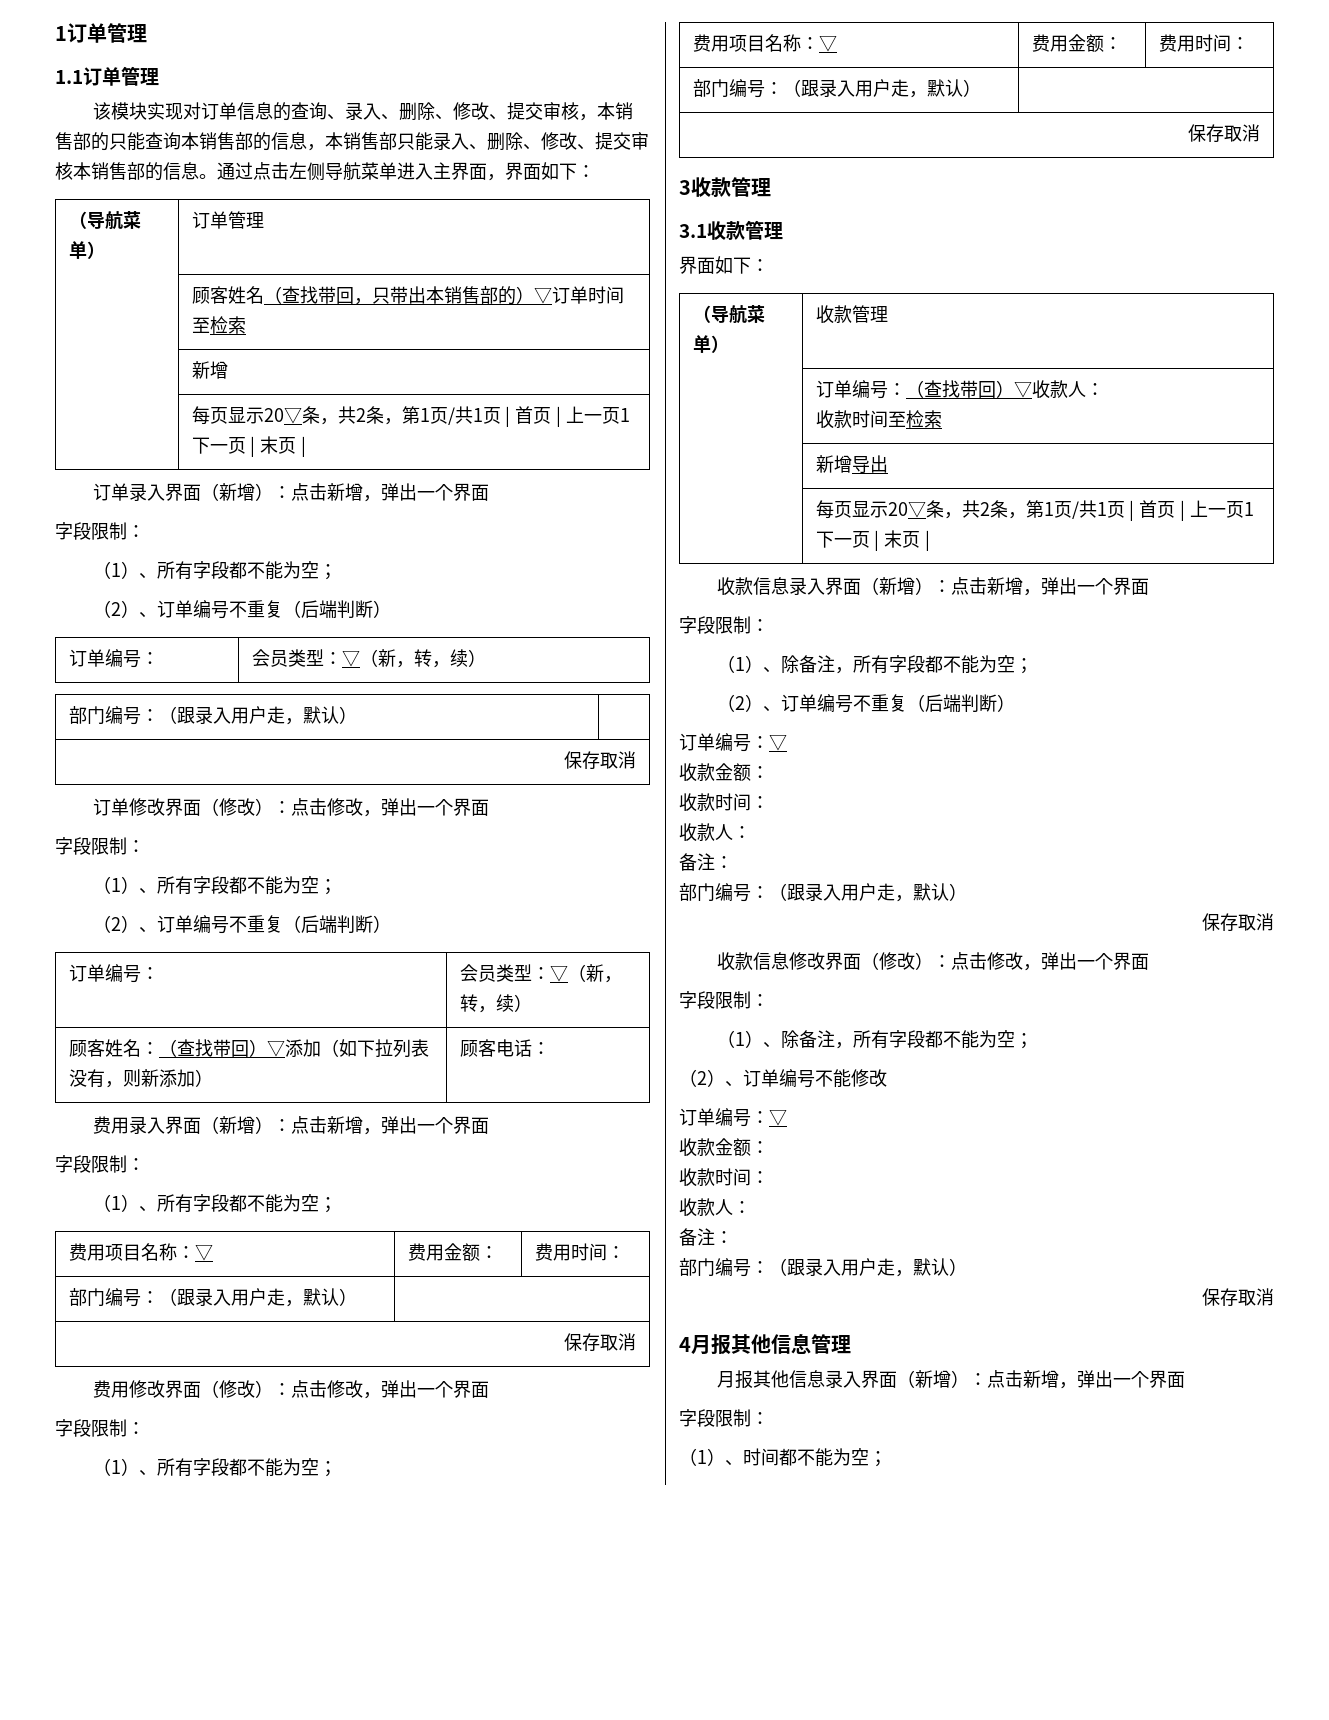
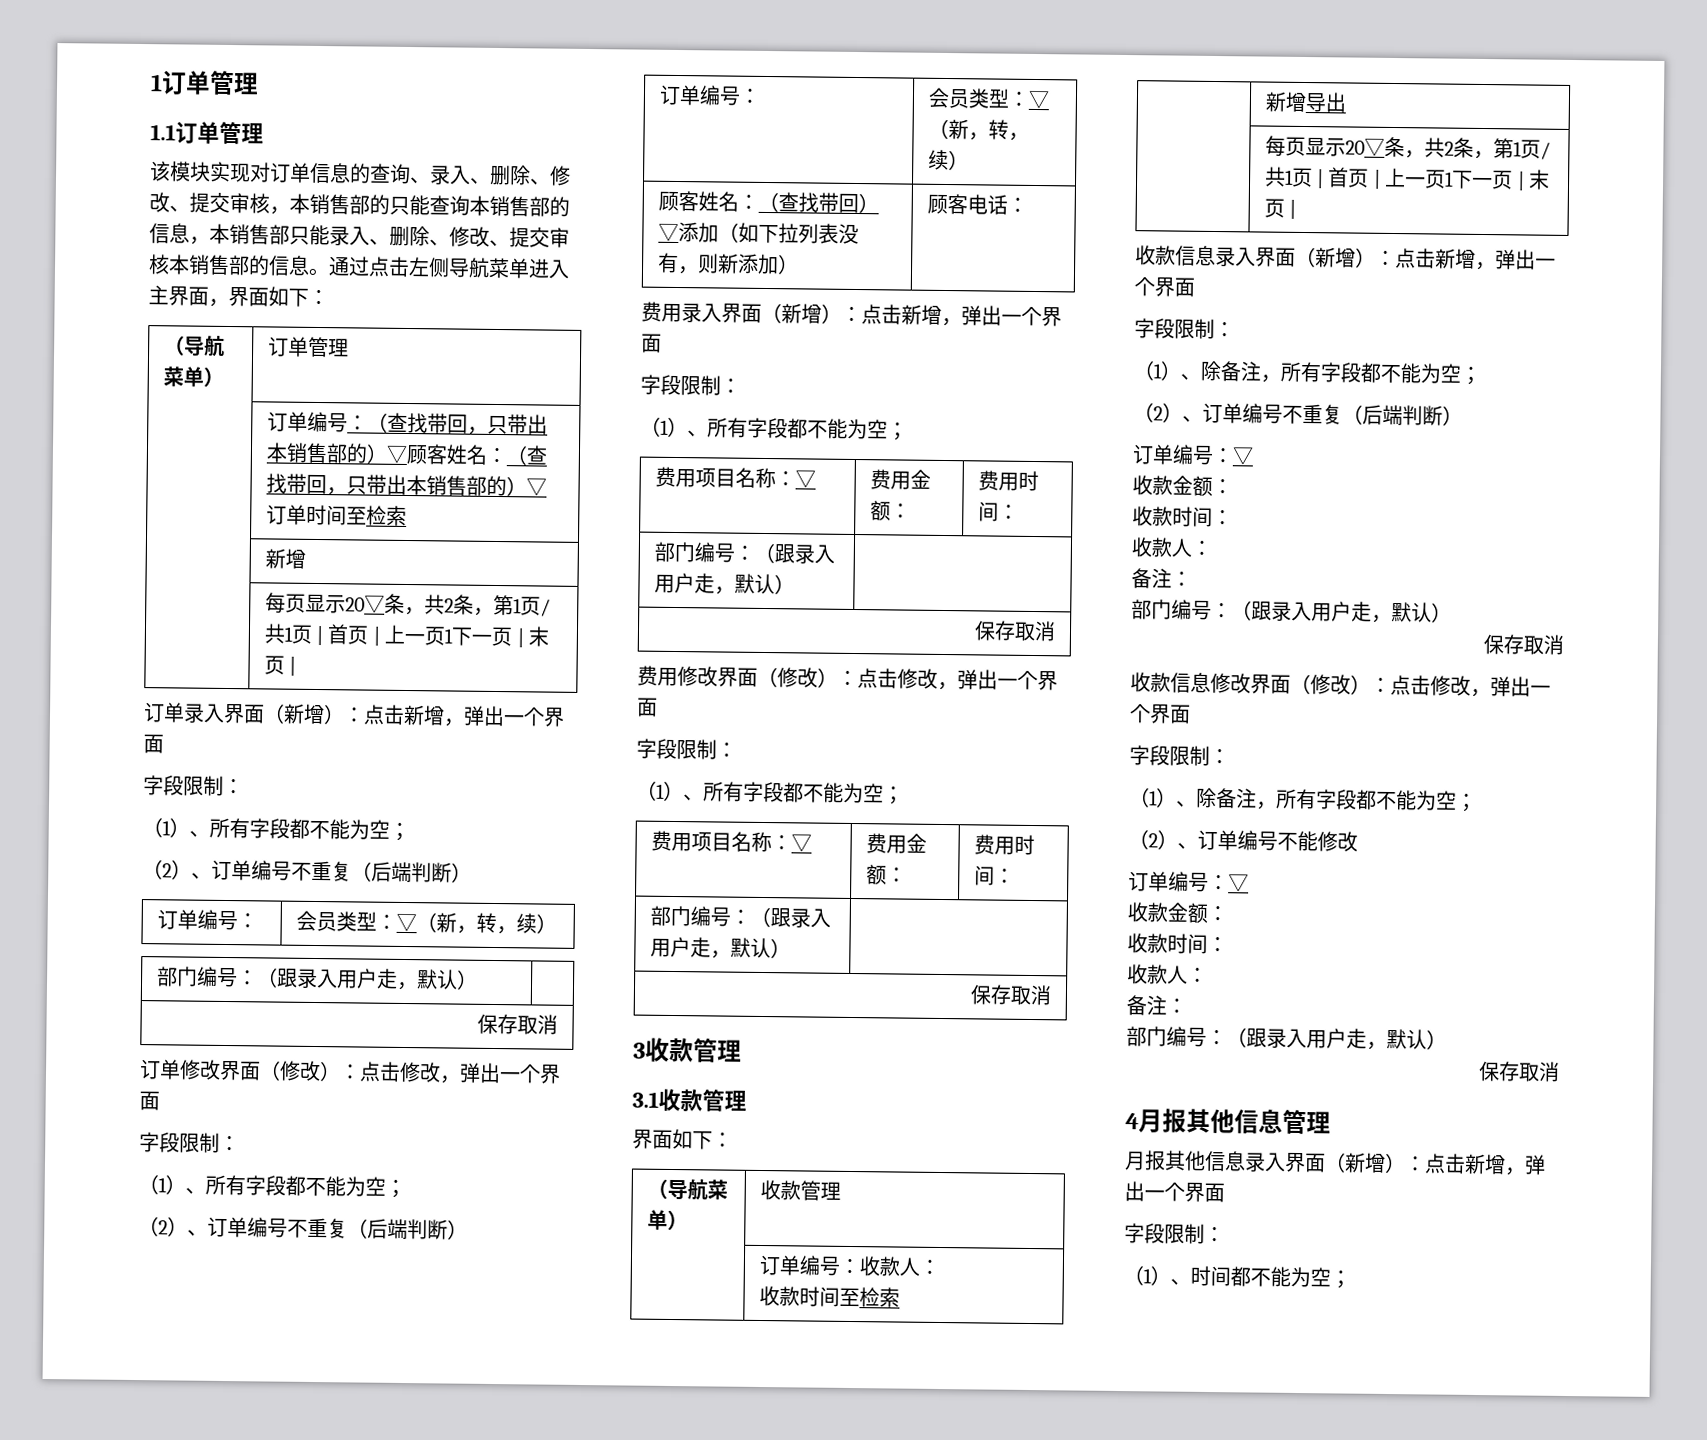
- | 顾客姓名（查找带回，只带出本销售部的）▽订单时间至检索
+ | 订单编号：（查找带回，只带出本销售部的）▽顾客姓名：（查找带回，只带出本销售部的）▽订单时间至检索
- | 订单编号：（查找带回）▽收款人：
+ | 订单编号：收款人：

